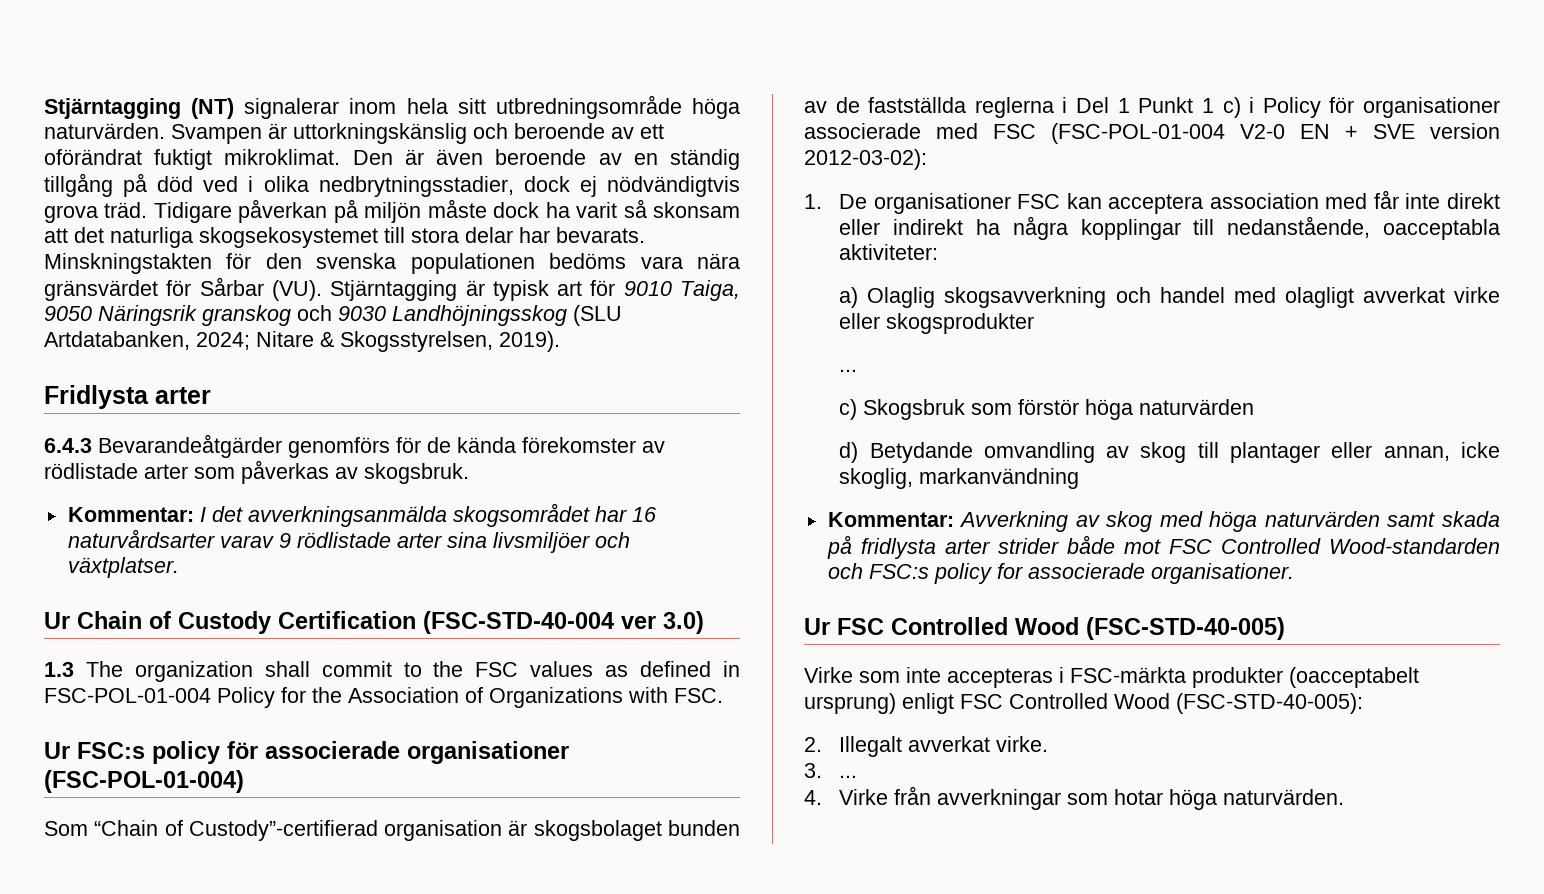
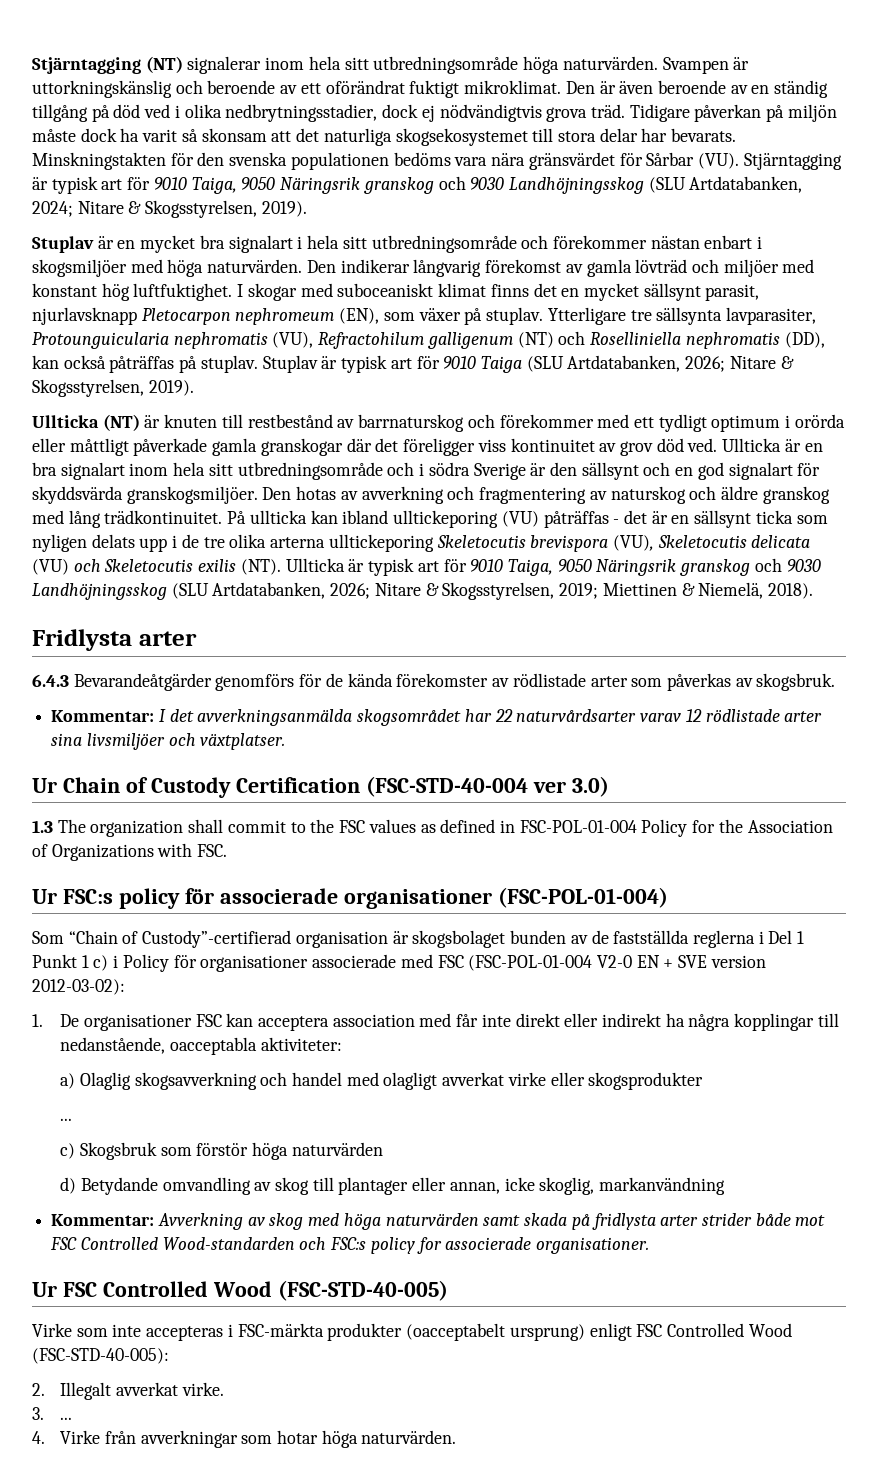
+ Stuplav är en mycket bra signalart i hela sitt utbredningsområde och förekommer nästan enbart i skogsmiljöer med höga naturvärden. Den indikerar långvarig förekomst av gamla lövträd och miljöer med konstant hög luftfuktighet. I skogar med suboceaniskt klimat finns det en mycket sällsynt parasit, njurlavsknapp Pletocarpon nephromeum (EN), som växer på stuplav. Ytterligare tre sällsynta lavparasiter, Protounguicularia nephromatis (VU), Refractohilum galligenum (NT) och Roselliniella nephromatis (DD), kan också påträffas på stuplav. Stuplav är typisk art för 9010 Taiga (SLU Artdatabanken, 2026; Nitare & Skogsstyrelsen, 2019).
+ Ullticka (NT) är knuten till restbestånd av barrnaturskog och förekommer med ett tydligt optimum i orörda eller måttligt påverkade gamla granskogar där det föreligger viss kontinuitet av grov död ved. Ullticka är en bra signalart inom hela sitt utbredningsområde och i södra Sverige är den sällsynt och en god signalart för skyddsvärda granskogsmiljöer. Den hotas av avverkning och fragmentering av naturskog och äldre granskog med lång trädkontinuitet. På ullticka kan ibland ulltickeporing (VU) påträffas - det är en sällsynt ticka som nyligen delats upp i de tre olika arterna ulltickeporing Skeletocutis brevispora (VU), Skeletocutis delicata (VU) och Skeletocutis exilis (NT). Ullticka är typisk art för 9010 Taiga, 9050 Näringsrik granskog och 9030 Landhöjningsskog (SLU Artdatabanken, 2026; Nitare & Skogsstyrelsen, 2019; Miettinen & Niemelä, 2018).
- Kommentar: I det avverkningsanmälda skogsområdet har 16 naturvårdsarter varav 9 rödlistade arter sina livsmiljöer och växtplatser.
+ Kommentar: I det avverkningsanmälda skogsområdet har 22 naturvårdsarter varav 12 rödlistade arter sina livsmiljöer och växtplatser.

